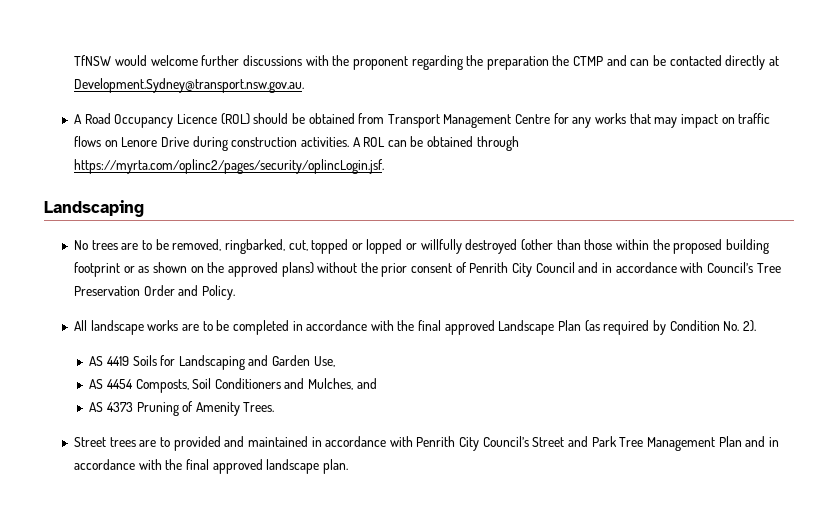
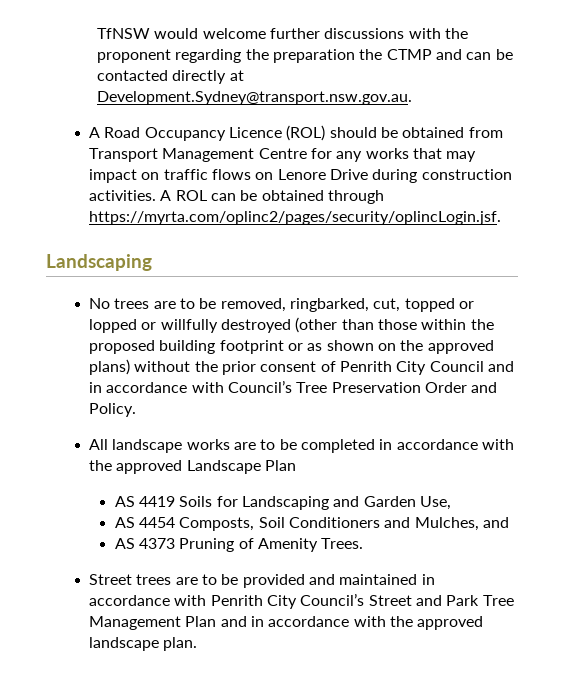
- All landscape works are to be completed in accordance with the final approved Landscape Plan (as required by Condition No. 2).
+ All landscape works are to be completed in accordance with the approved Landscape Plan
- Street trees are to provided and maintained in accordance with Penrith City Council’s Street and Park Tree Management Plan and in accordance with the final approved landscape plan.
+ Street trees are to be provided and maintained in accordance with Penrith City Council’s Street and Park Tree Management Plan and in accordance with the approved landscape plan.

